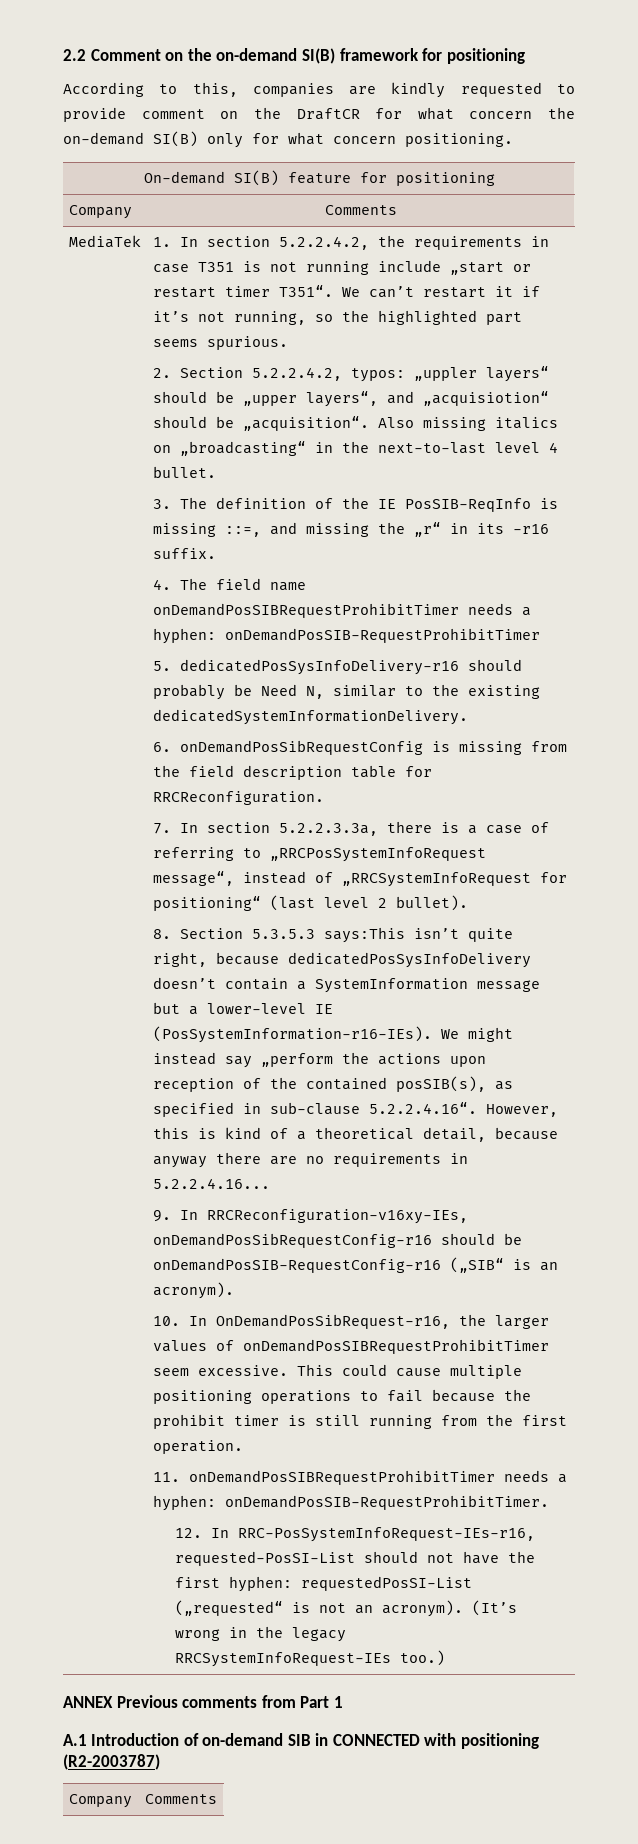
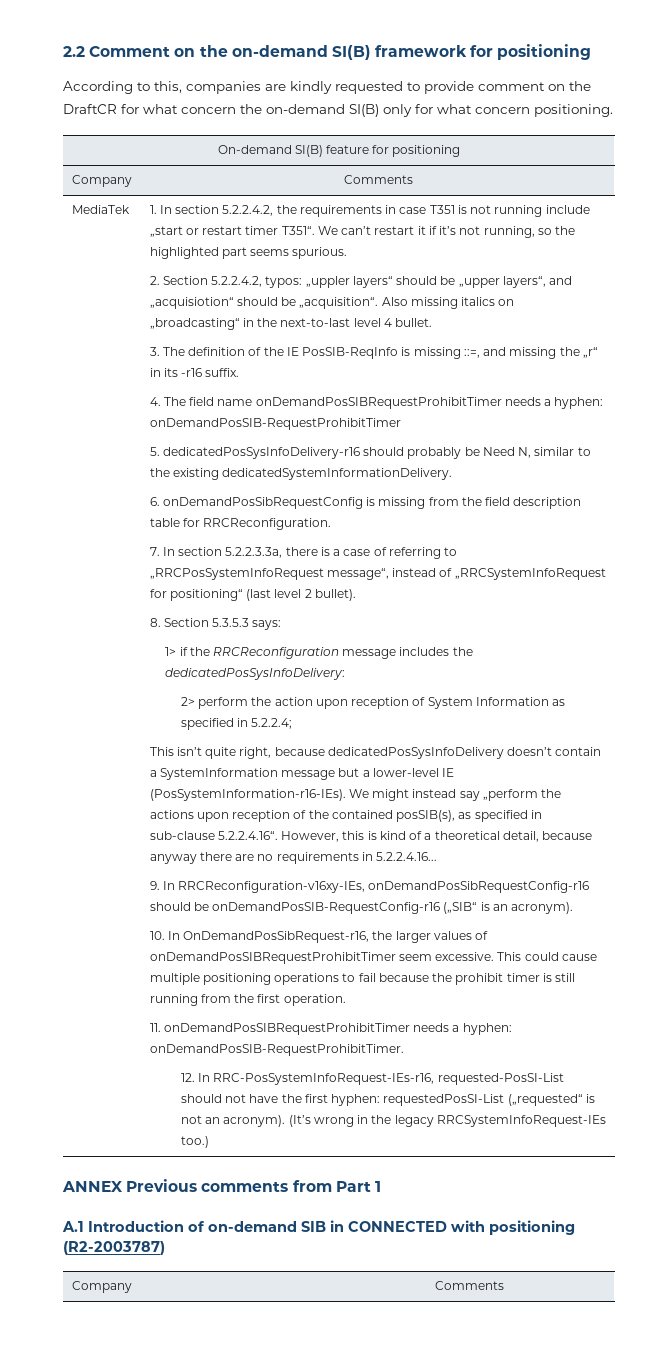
- 8. Section 5.3.5.3 says:This isn’t quite right, because dedicatedPosSysInfoDelivery doesn’t contain a SystemInformation message but a lower-level IE (PosSystemInformation-r16-IEs).
+ 8. Section 5.3.5.3 says:
+ 1> if the RRCReconfiguration message includes the dedicatedPosSysInfoDelivery:
+ 2> perform the action upon reception of System Information as specified in 5.2.2.4;
+ This isn’t quite right, because dedicatedPosSysInfoDelivery doesn’t contain a SystemInformation message but a lower-level IE (PosSystemInformation-r16-IEs).

